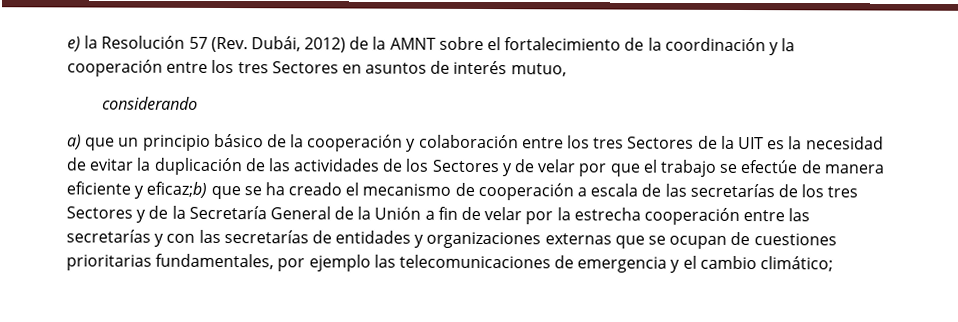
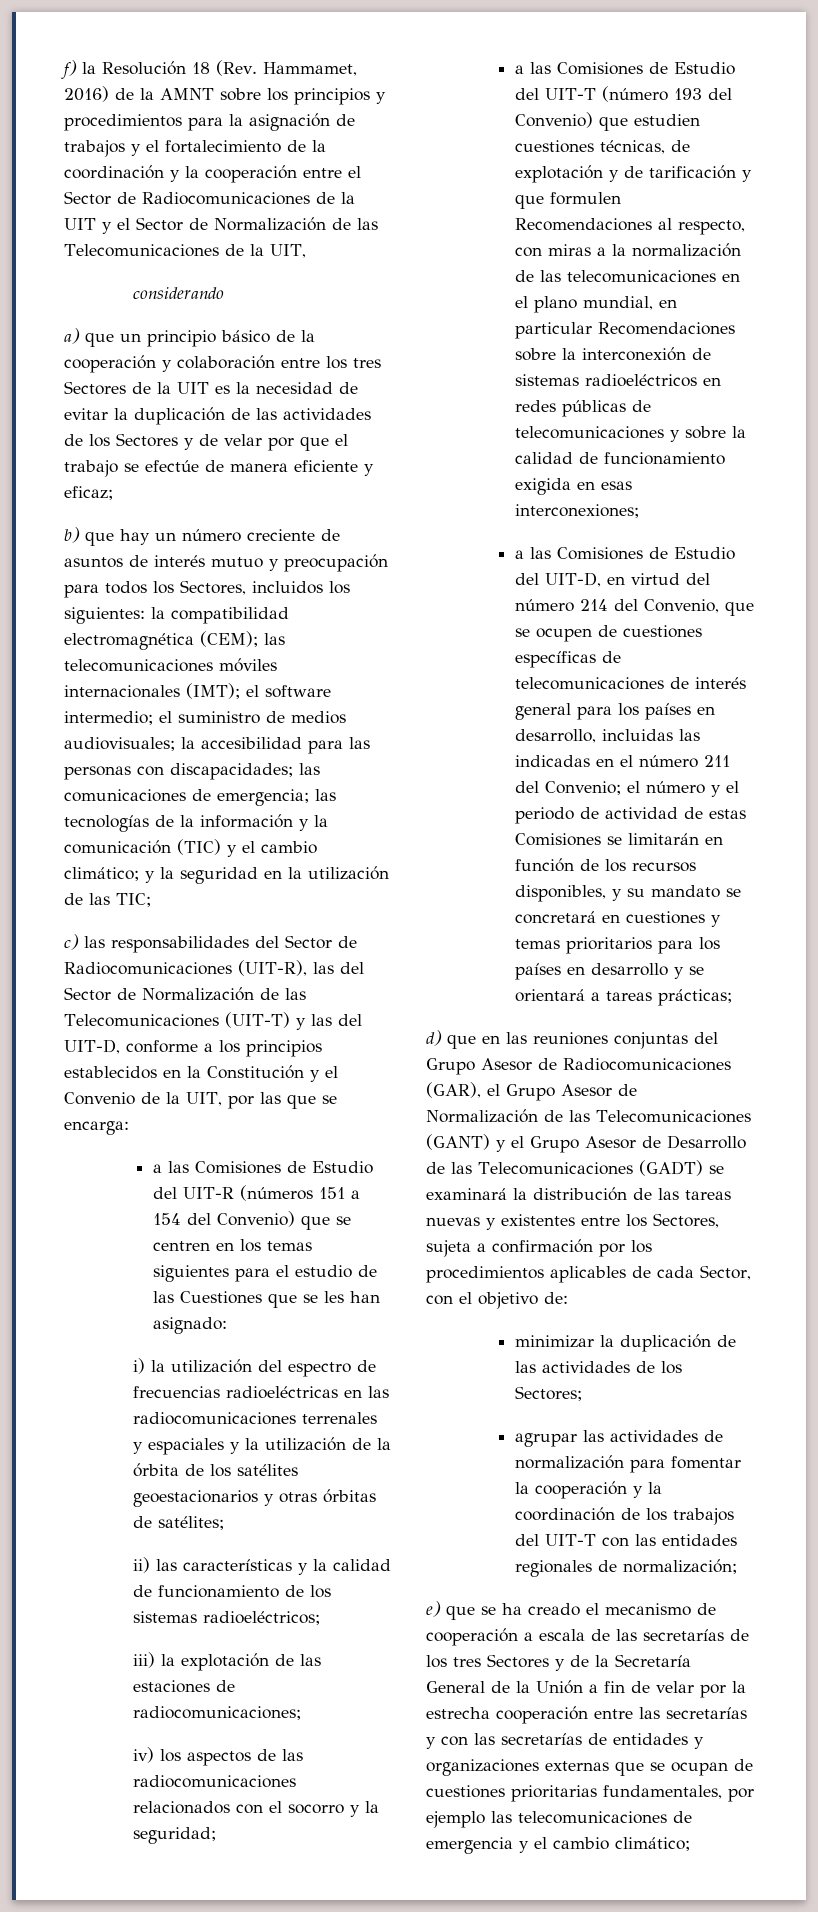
- e) la Resolución 57 (Rev. Dubái, 2012) de la AMNT sobre el fortalecimiento de la coordinación y la cooperación entre los tres Sectores en asuntos de interés mutuo,
+ f) la Resolución 18 (Rev. Hammamet, 2016) de la AMNT sobre los principios y procedimientos para la asignación de trabajos y el fortalecimiento de la coordinación y la cooperación entre el Sector de Radiocomunicaciones de la UIT y el Sector de Normalización de las Telecomunicaciones de la UIT,
- a) que un principio básico de la cooperación y colaboración entre los tres Sectores de la UIT es la necesidad de evitar la duplicación de las actividades de los Sectores y de velar por que el trabajo se efectúe de manera eficiente y eficaz;b) que se ha creado el mecanismo de cooperación a escala de las secretarías de los tres Sectores y de la Secretaría General de la Unión a fin de velar por la estrecha cooperación entre las secretarías y con las secretarías de entidades y organizaciones externas que se ocupan de cuestiones prioritarias fundamentales, por ejemplo las telecomunicaciones de emergencia y el cambio climático;
+ a) que un principio básico de la cooperación y colaboración entre los tres Sectores de la UIT es la necesidad de evitar la duplicación de las actividades de los Sectores y de velar por que el trabajo se efectúe de manera eficiente y eficaz;
+ b) que hay un número creciente de asuntos de interés mutuo y preocupación para todos los Sectores, incluidos los siguientes: la compatibilidad electromagnética (CEM); las telecomunicaciones móviles internacionales (IMT); el software intermedio; el suministro de medios audiovisuales; la accesibilidad para las personas con discapacidades; las comunicaciones de emergencia; las tecnologías de la información y la comunicación (TIC) y el cambio climático; y la seguridad en la utilización de las TIC;
+ c) las responsabilidades del Sector de Radiocomunicaciones (UIT-R), las del Sector de Normalización de las Telecomunicaciones (UIT-T) y las del UIT-D, conforme a los principios establecidos en la Constitución y el Convenio de la UIT, por las que se encarga:
+ a las Comisiones de Estudio del UIT-R (números 151 a 154 del Convenio) que se centren en los temas siguientes para el estudio de las Cuestiones que se les han asignado:
+ i) la utilización del espectro de frecuencias radioeléctricas en las radiocomunicaciones terrenales y espaciales y la utilización de la órbita de los satélites geoestacionarios y otras órbitas de satélites;
+ ii) las características y la calidad de funcionamiento de los sistemas radioeléctricos;
+ iii) la explotación de las estaciones de radiocomunicaciones;
+ iv) los aspectos de las radiocomunicaciones relacionados con el socorro y la seguridad;
+ a las Comisiones de Estudio del UIT-T (número 193 del Convenio) que estudien cuestiones técnicas, de explotación y de tarificación y que formulen Recomendaciones al respecto, con miras a la normalización de las telecomunicaciones en el plano mundial, en particular Recomendaciones sobre la interconexión de sistemas radioeléctricos en redes públicas de telecomunicaciones y sobre la calidad de funcionamiento exigida en esas interconexiones;
+ a las Comisiones de Estudio del UIT-D, en virtud del número 214 del Convenio, que se ocupen de cuestiones específicas de telecomunicaciones de interés general para los países en desarrollo, incluidas las indicadas en el número 211 del Convenio; el número y el periodo de actividad de estas Comisiones se limitarán en función de los recursos disponibles, y su mandato se concretará en cuestiones y temas prioritarios para los países en desarrollo y se orientará a tareas prácticas;
+ d) que en las reuniones conjuntas del Grupo Asesor de Radiocomunicaciones (GAR), el Grupo Asesor de Normalización de las Telecomunicaciones (GANT) y el Grupo Asesor de Desarrollo de las Telecomunicaciones (GADT) se examinará la distribución de las tareas nuevas y existentes entre los Sectores, sujeta a confirmación por los procedimientos aplicables de cada Sector, con el objetivo de:
+ minimizar la duplicación de las actividades de los Sectores;
+ agrupar las actividades de normalización para fomentar la cooperación y la coordinación de los trabajos del UIT-T con las entidades regionales de normalización;
+ e) que se ha creado el mecanismo de cooperación a escala de las secretarías de los tres Sectores y de la Secretaría General de la Unión a fin de velar por la estrecha cooperación entre las secretarías y con las secretarías de entidades y organizaciones externas que se ocupan de cuestiones prioritarias fundamentales, por ejemplo las telecomunicaciones de emergencia y el cambio climático;

